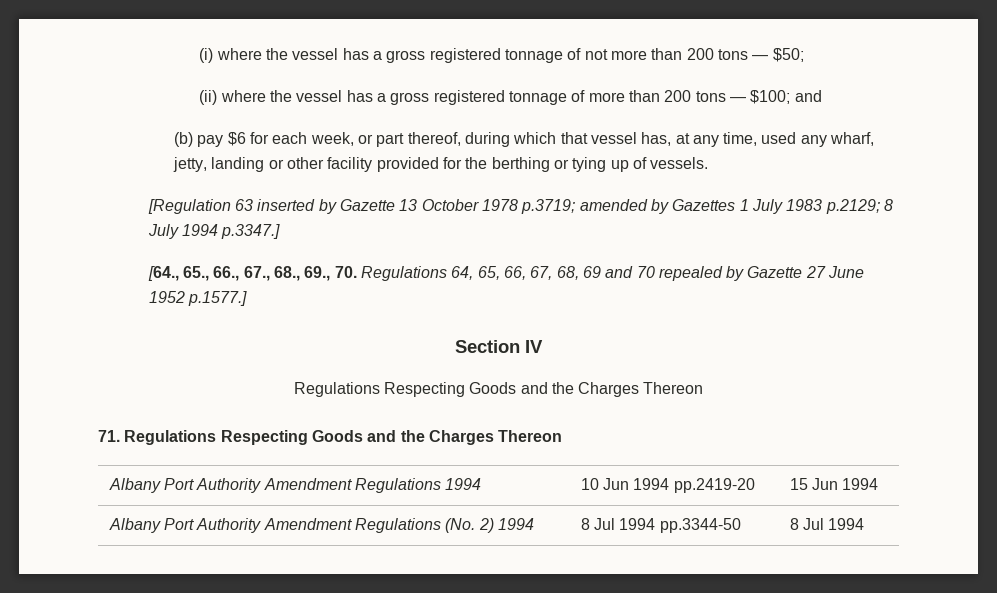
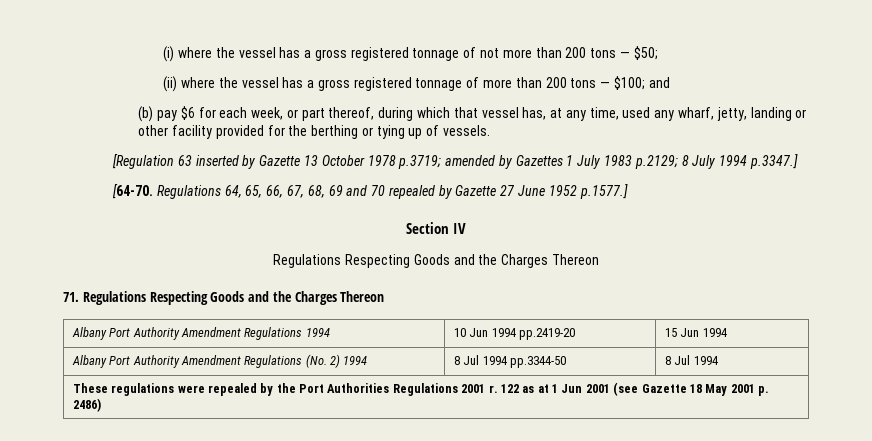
- [64., 65., 66., 67., 68., 69., 70. Regulations 64, 65, 66, 67, 68, 69 and 70 repealed by Gazette 27 June 1952 p.1577.]
+ [64-70. Regulations 64, 65, 66, 67, 68, 69 and 70 repealed by Gazette 27 June 1952 p.1577.]
+ These regulations were repealed by the Port Authorities Regulations 2001 r. 122 as at 1 Jun 2001 (see Gazette 18 May 2001 p. 2486)

